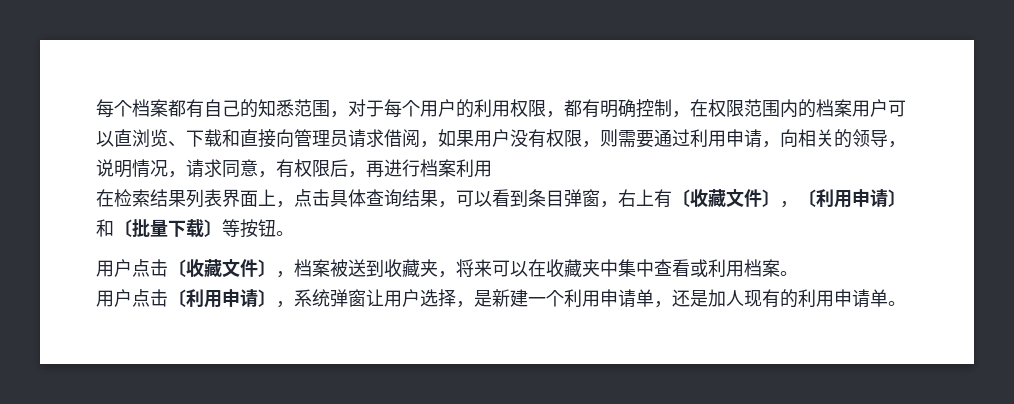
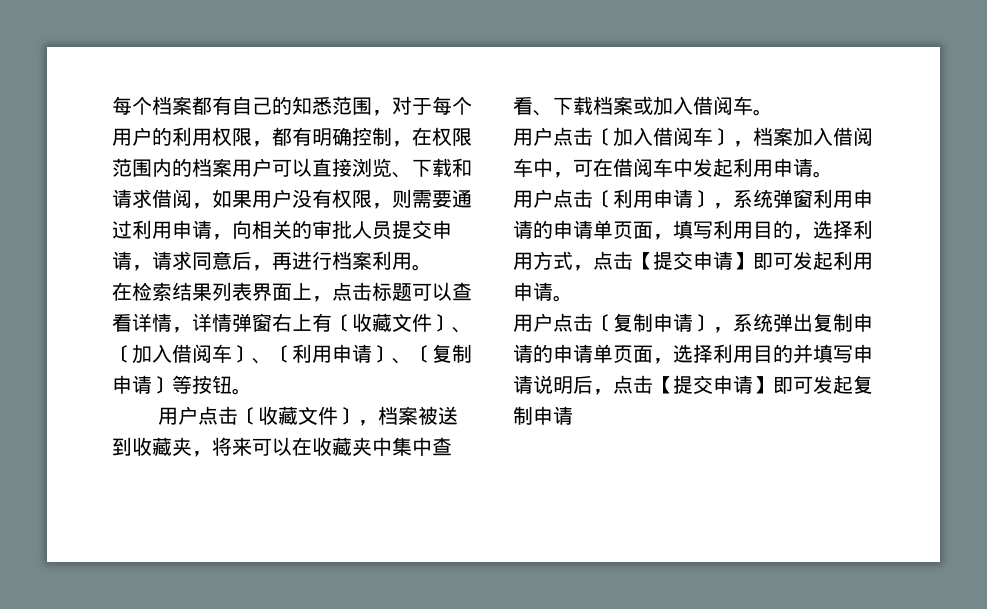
- 每个档案都有自己的知悉范围，对于每个用户的利用权限，都有明确控制，在权限范围内的档案用户可以直浏览、下载和直接向管理员请求借阅，如果用户没有权限，则需要通过利用申请，向相关的领导，说明情况，请求同意，有权限后，再进行档案利用
+ 每个档案都有自己的知悉范围，对于每个用户的利用权限，都有明确控制，在权限范围内的档案用户可以直接浏览、下载和请求借阅，如果用户没有权限，则需要通过利用申请，向相关的审批人员提交申请，请求同意后，再进行档案利用。
- 在检索结果列表界面上，点击具体查询结果，可以看到条目弹窗，右上有〔收藏文件〕，〔利用申请〕和〔批量下载〕等按钮。
+ 在检索结果列表界面上，点击标题可以查看详情，详情弹窗右上有〔收藏文件〕、〔加入借阅车〕、〔利用申请〕、〔复制申请〕等按钮。
- 用户点击〔收藏文件〕，档案被送到收藏夹，将来可以在收藏夹中集中查看或利用档案。
+ 用户点击〔收藏文件〕，档案被送到收藏夹，将来可以在收藏夹中集中查看、下载档案或加入借阅车。
+ 用户点击〔加入借阅车〕，档案加入借阅车中，可在借阅车中发起利用申请。
- 用户点击〔利用申请〕，系统弹窗让用户选择，是新建一个利用申请单，还是加人现有的利用申请单。
+ 用户点击〔利用申请〕，系统弹窗利用申请的申请单页面，填写利用目的，选择利用方式，点击【提交申请】即可发起利用申请。
+ 用户点击〔复制申请〕，系统弹出复制申请的申请单页面，选择利用目的并填写申请说明后，点击【提交申请】即可发起复制申请

